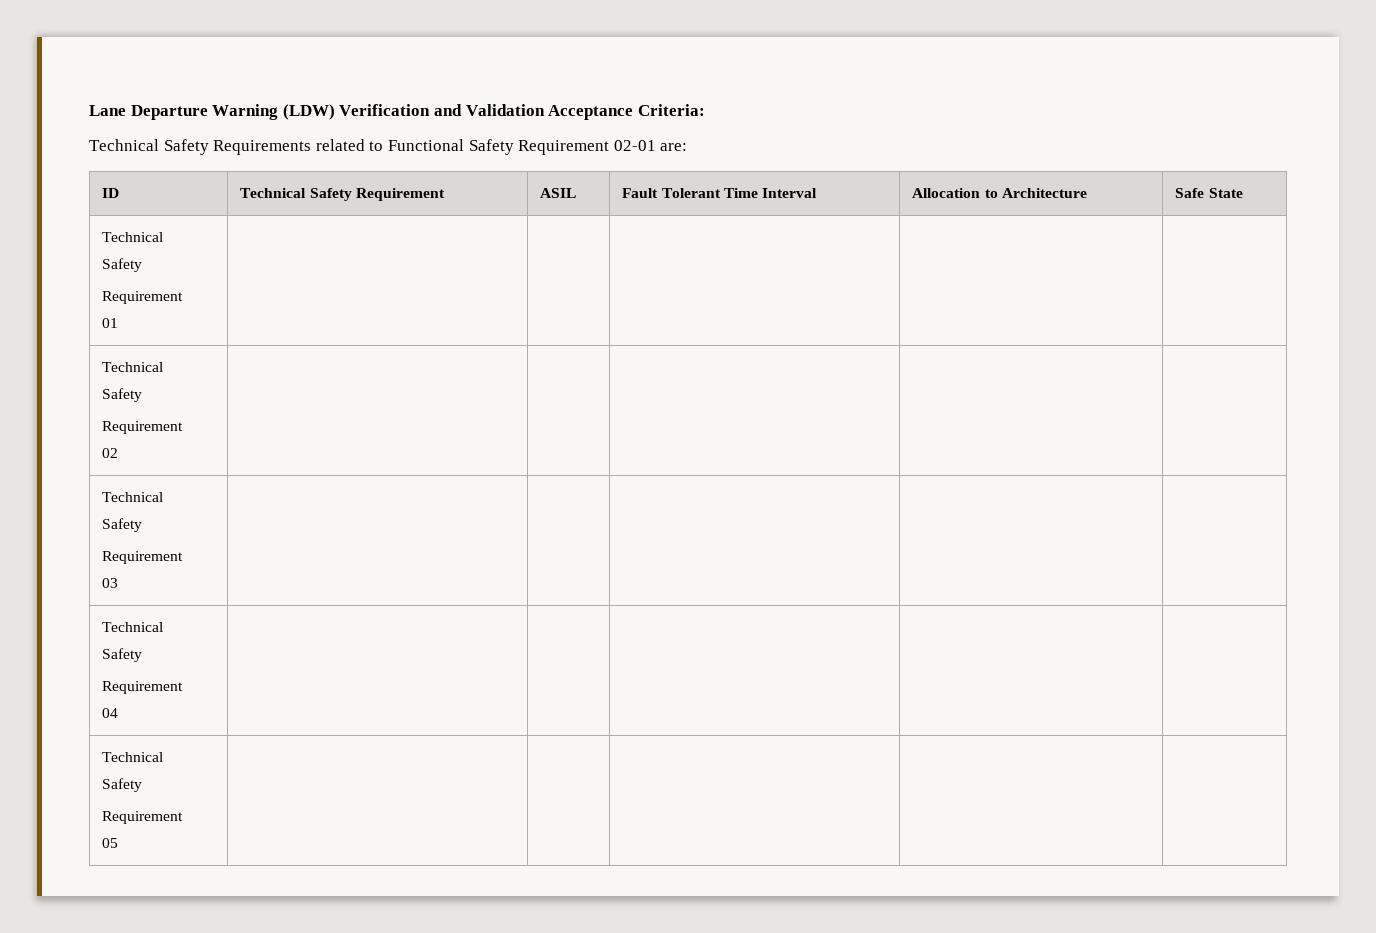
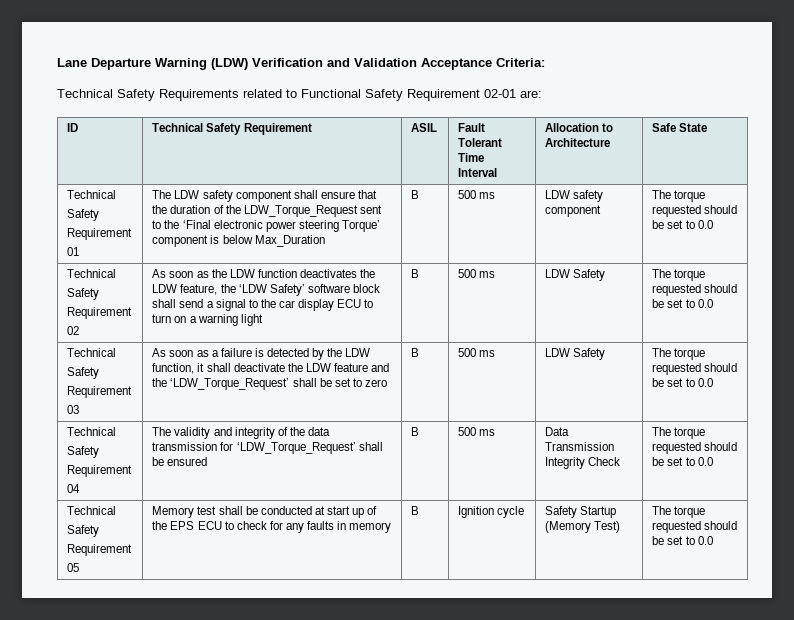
- 01 | | | | |
+ 01 | The LDW safety component shall ensure that the duration of the LDW_Torque_Request sent to the ‘Final electronic power steering Torque’ component is below Max_Duration | B | 500 ms | LDW safety component | The torque requested should be set to 0.0
  Technical
  Safety
  Requirement
- 02 | | | | |
+ 02 | As soon as the LDW function deactivates the LDW feature, the ‘LDW Safety’ software block shall send a signal to the car display ECU to turn on a warning light | B | 500 ms | LDW Safety | The torque requested should be set to 0.0
  Technical
  Safety
  Requirement
- 03 | | | | |
+ 03 | As soon as a failure is detected by the LDW function, it shall deactivate the LDW feature and the ‘LDW_Torque_Request’ shall be set to zero | B | 500 ms | LDW Safety | The torque requested should be set to 0.0
  Technical
  Safety
  Requirement
- 04 | | | | |
+ 04 | The validity and integrity of the data transmission for ‘LDW_Torque_Request’ shall be ensured | B | 500 ms | Data Transmission Integrity Check | The torque requested should be set to 0.0
  Technical
  Safety
  Requirement
- 05 | | | | |
+ 05 | Memory test shall be conducted at start up of the EPS ECU to check for any faults in memory | B | Ignition cycle | Safety Startup (Memory Test) | The torque requested should be set to 0.0

